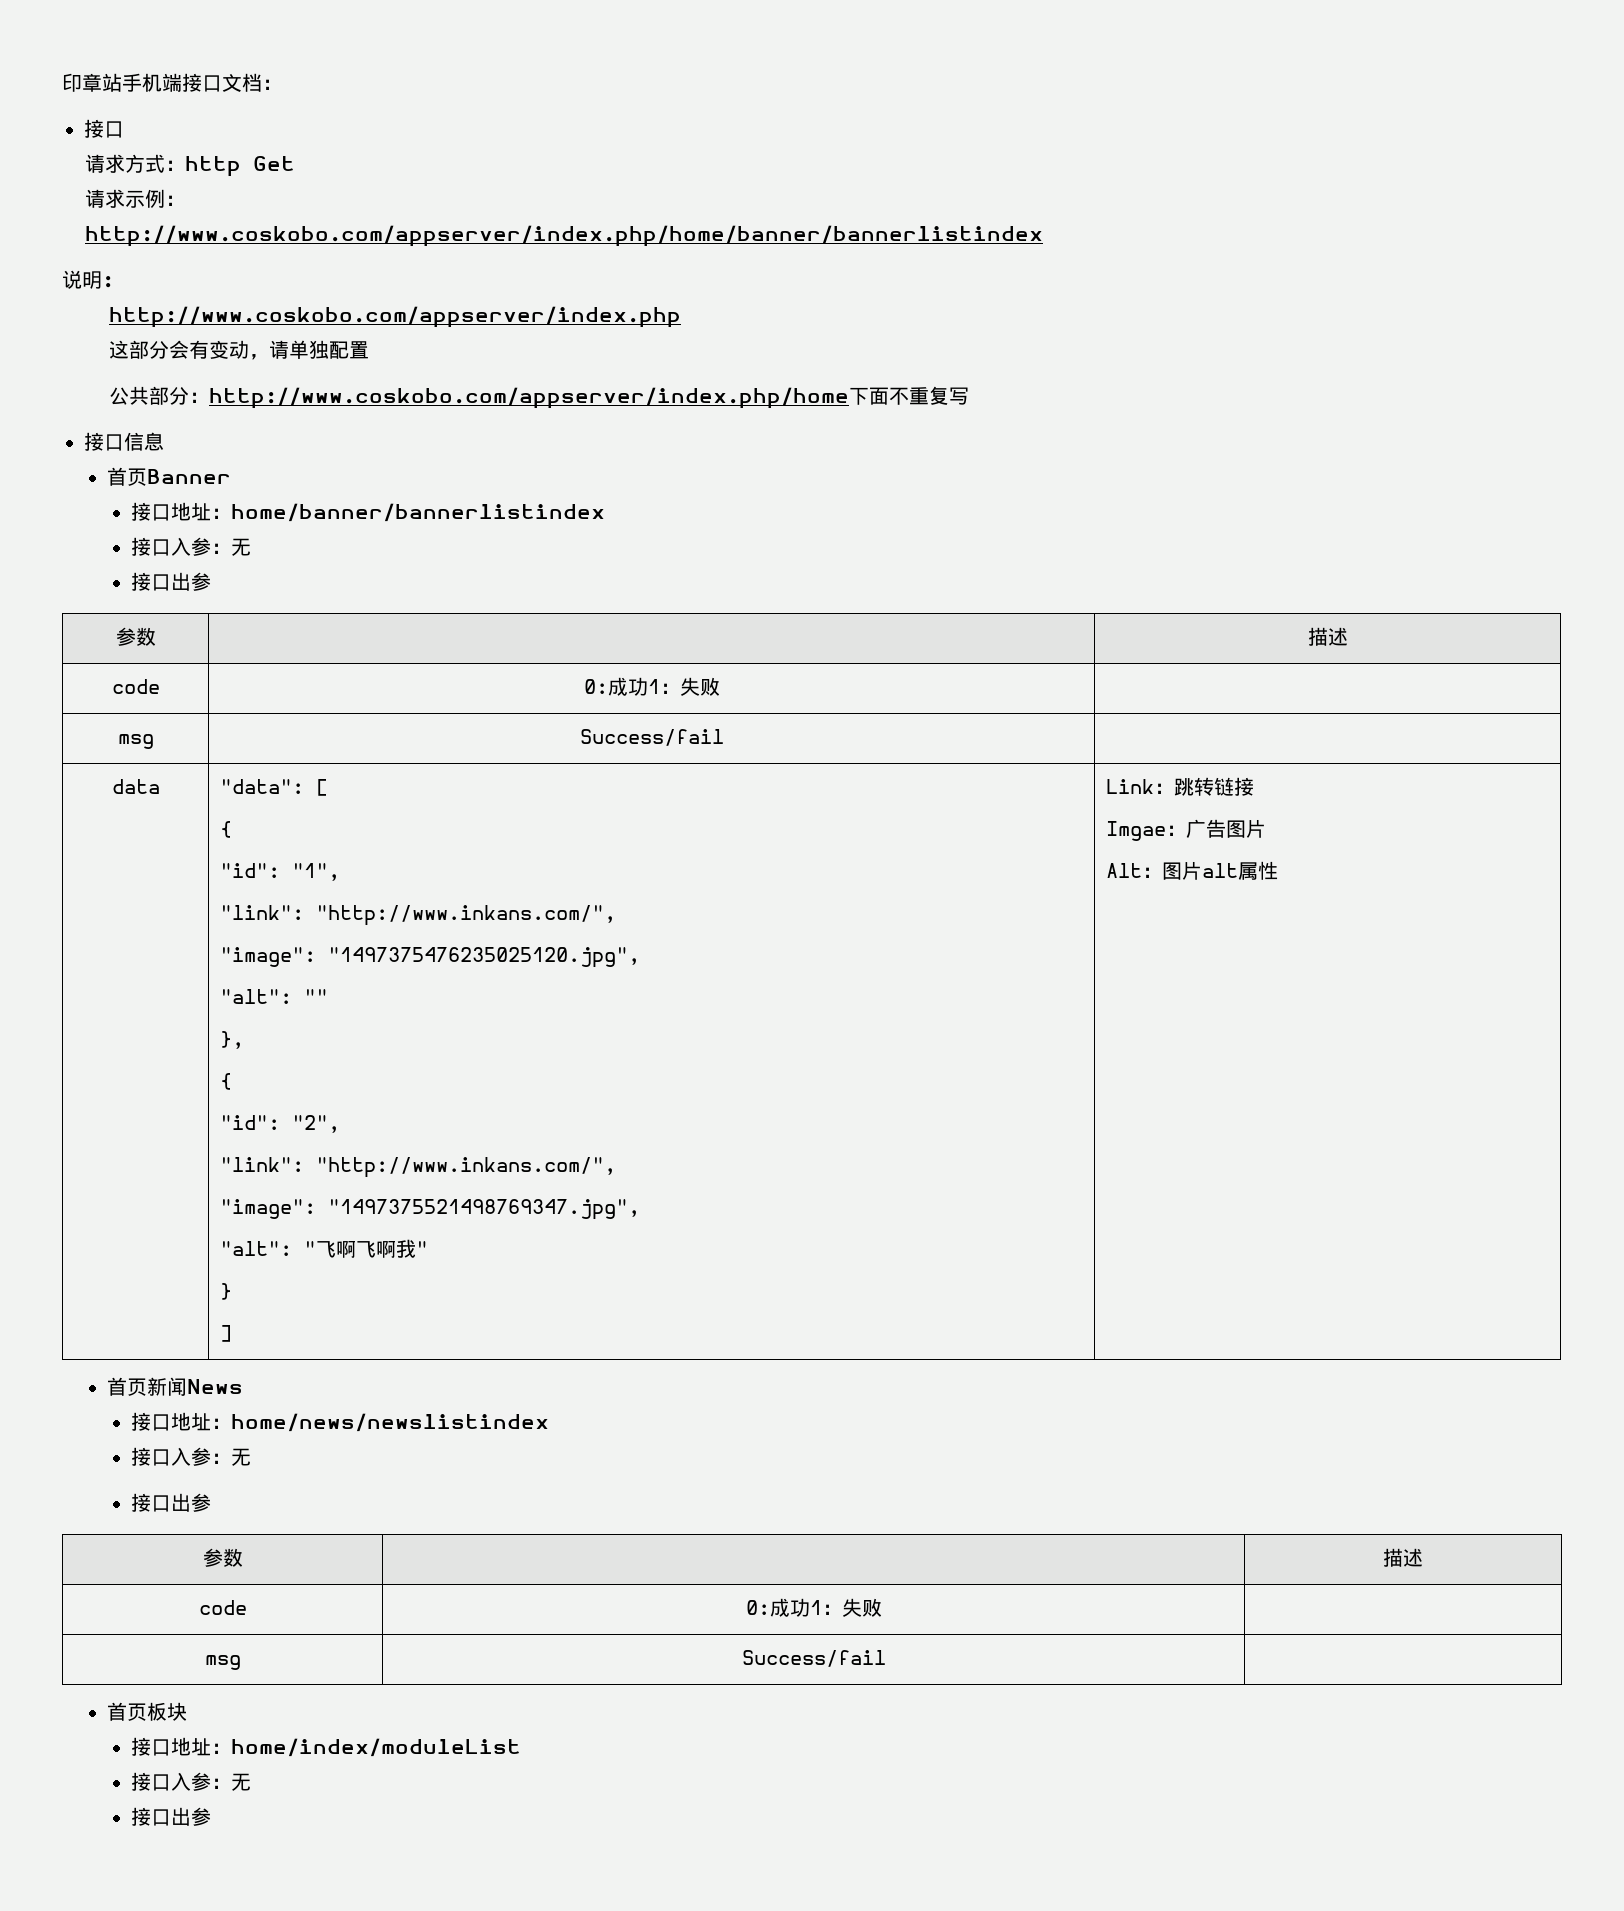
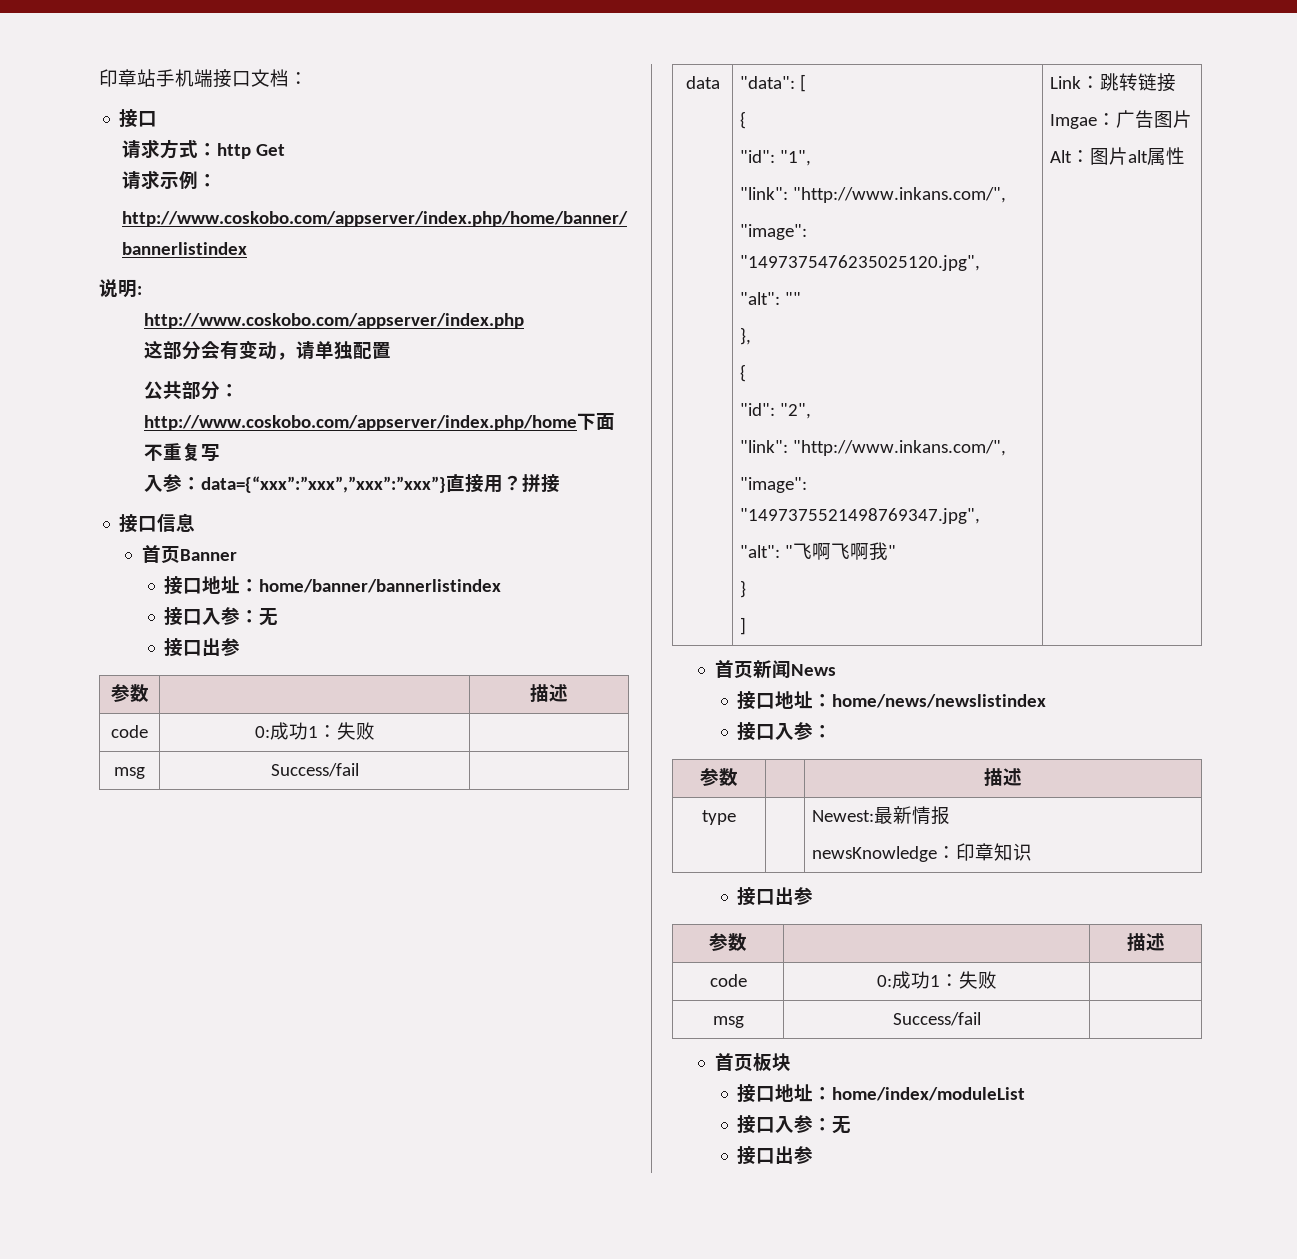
+ 入参：data={“xxx”:”xxx”,”xxx”:”xxx”}直接用？拼接
  接口地址：home/news/newslistindex
- 接口入参：无
+ 接口入参：
+ 参数 | | 描述
+ type | | Newest:最新情报
+ newsKnowledge：印章知识

